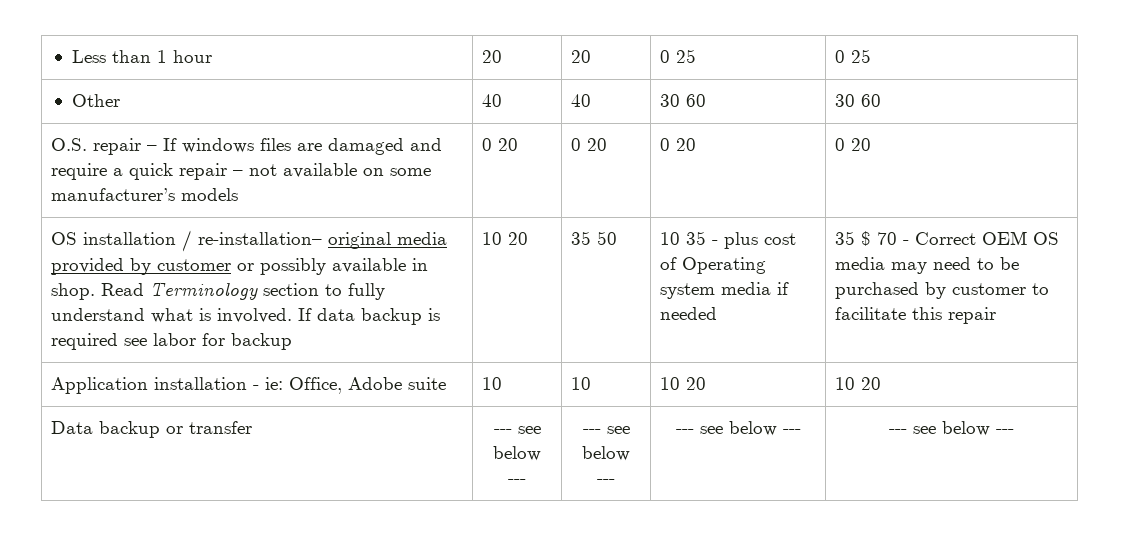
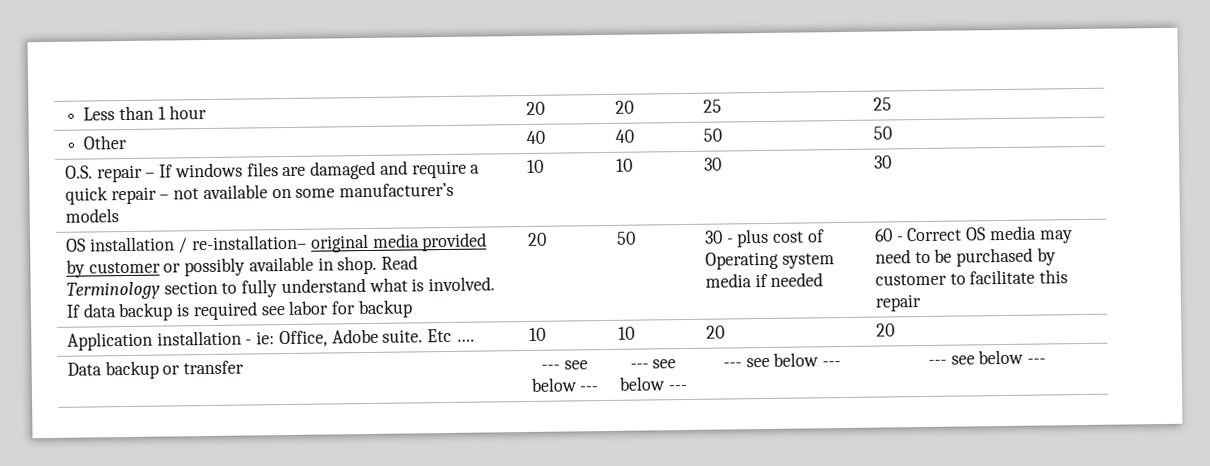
- Less than 1 hour | 20 | 20 | 0 25 | 0 25
+ Less than 1 hour | 20 | 20 | 25 | 25
- Other | 40 | 40 | 30 60 | 30 60
+ Other | 40 | 40 | 50 | 50
- O.S. repair – If windows files are damaged and require a quick repair – not available on some manufacturer’s models | 0 20 | 0 20 | 0 20 | 0 20
+ O.S. repair – If windows files are damaged and require a quick repair – not available on some manufacturer’s models | 10 | 10 | 30 | 30
- 10 20 | 35 50 | 10 35 - plus cost of Operating system media if needed
+ 20 | 50 | 30 - plus cost of Operating system media if needed
- 35 $ 70 - Correct OEM OS media may need to be purchased by customer to facilitate this repair
+ 60 - Correct OS media may need to be purchased by customer to facilitate this repair
- Application installation - ie: Office, Adobe suite | 10 | 10 | 10 20 | 10 20
+ Application installation - ie: Office, Adobe suite. Etc …. | 10 | 10 | 20 | 20

